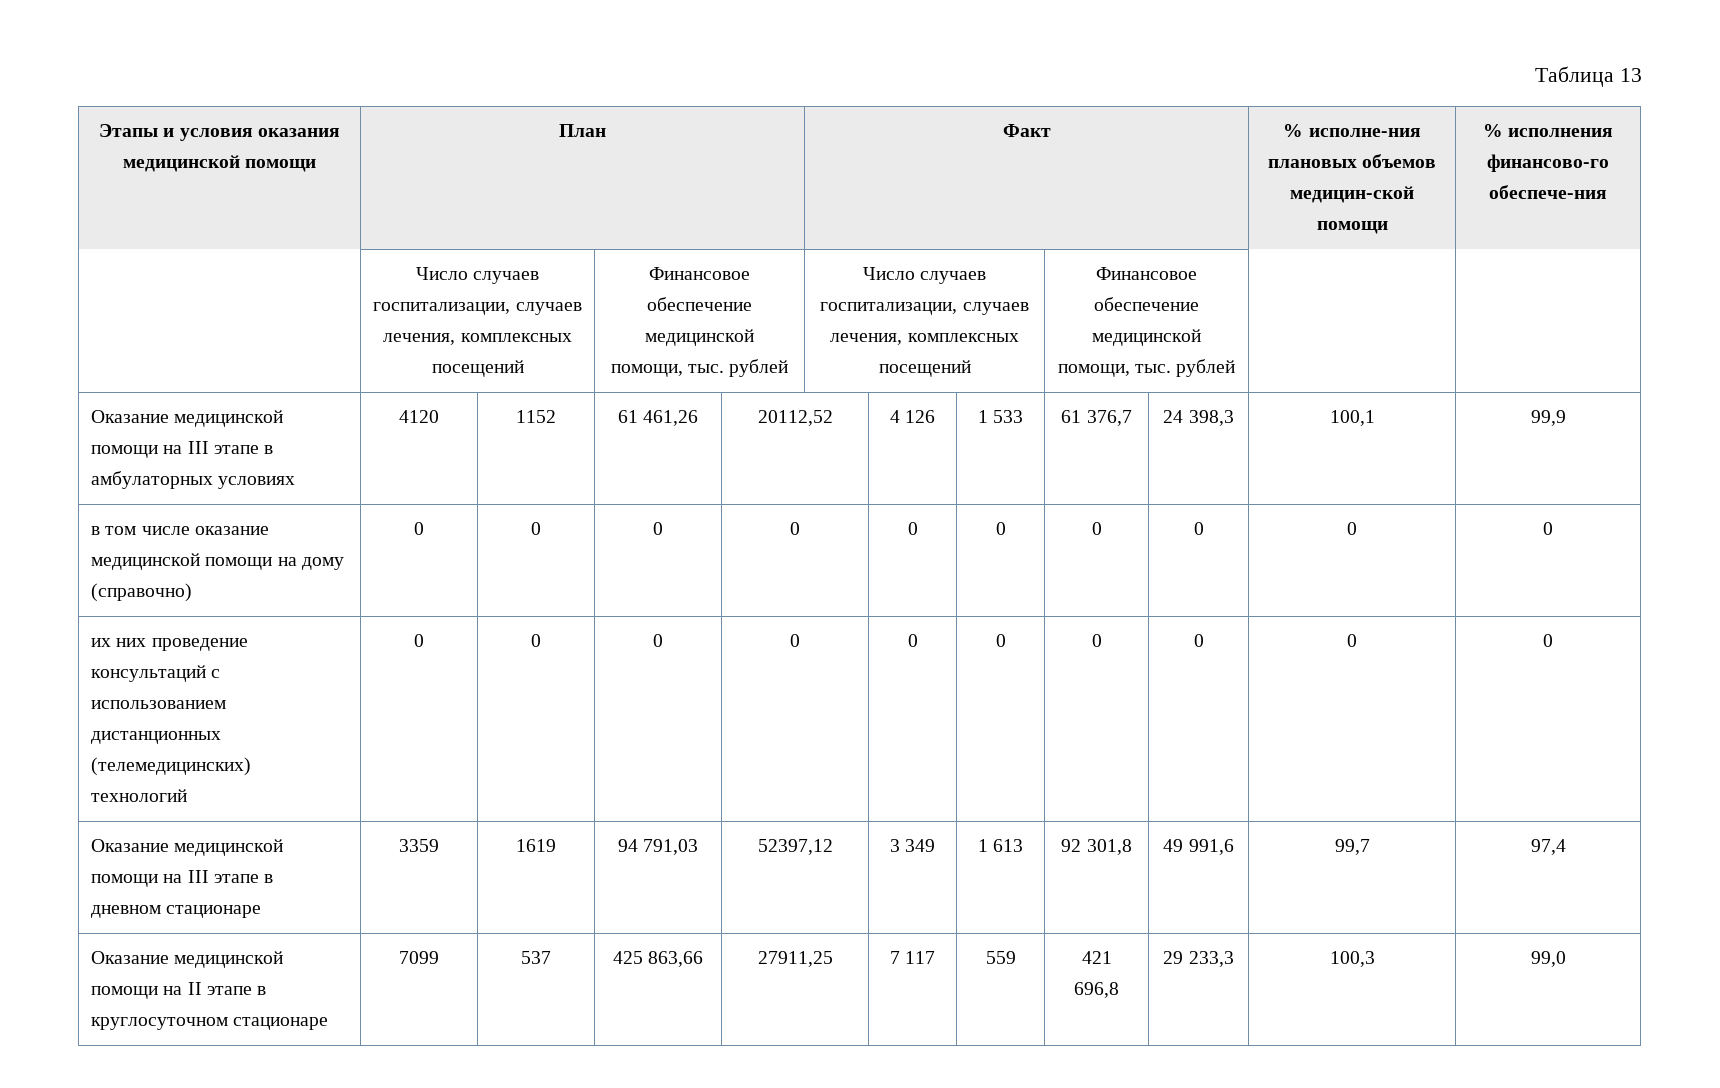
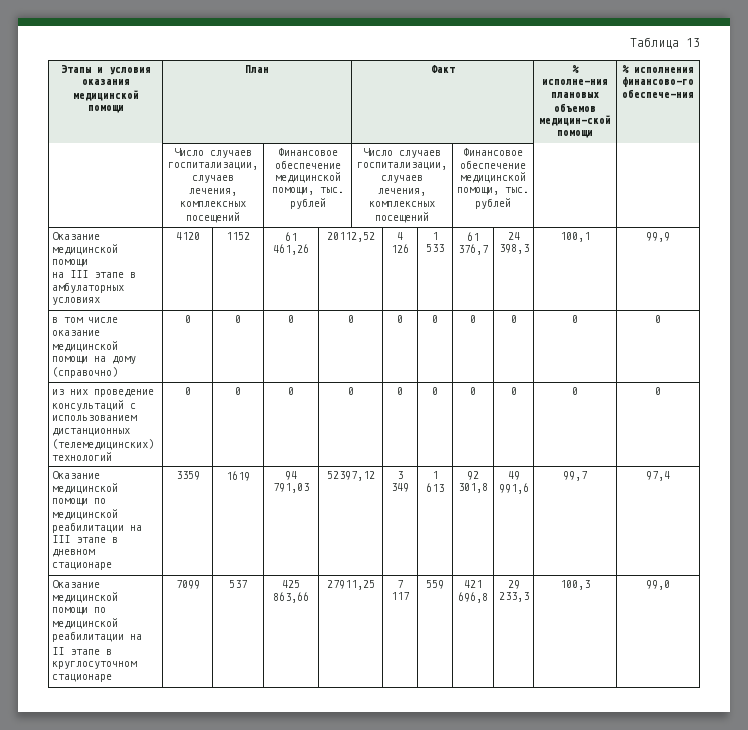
  | Число случаев госпитализации, случаев лечения, комплексных посещений | Финансовое обеспечение медицинской помощи, тыс. рублей | Число случаев госпитализации, случаев лечения, комплексных посещений | Финансовое обеспечение медицинской помощи, тыс. рублей | |
- Оказание медицинской помощи на III этапе в амбулаторных условиях | 4120 | 1152 | 61 461,26 | 20112,52 | 4 126 | 1 533 | 61 376,7 | 24 398,3 | 100,1 | 99,9
+ Оказание медицинской помощи
+ на III этапе в амбулаторных условиях | 4120 | 1152 | 61 461,26 | 20112,52 | 4 126 | 1 533 | 61 376,7 | 24 398,3 | 100,1 | 99,9
- их них проведение консультаций с использованием дистанционных (телемедицинских) технологий | 0 | 0 | 0 | 0 | 0 | 0 | 0 | 0 | 0 | 0
+ из них проведение консультаций с использованием дистанционных (телемедицинских) технологий | 0 | 0 | 0 | 0 | 0 | 0 | 0 | 0 | 0 | 0
- Оказание медицинской помощи на III этапе в дневном стационаре | 3359 | 1619 | 94 791,03 | 52397,12 | 3 349 | 1 613 | 92 301,8 | 49 991,6 | 99,7 | 97,4
- Оказание медицинской помощи на II этапе в круглосуточном стационаре | 7099 | 537 | 425 863,66 | 27911,25 | 7 117 | 559 | 421 696,8 | 29 233,3 | 100,3 | 99,0
+ Оказание медицинской помощи по медицинской реабилитации на III этапе в дневном стационаре | 3359 | 1619 | 94 791,03 | 52397,12 | 3 349 | 1 613 | 92 301,8 | 49 991,6 | 99,7 | 97,4
+ Оказание медицинской помощи по медицинской реабилитации на
+ II этапе в круглосуточном стационаре | 7099 | 537 | 425 863,66 | 27911,25 | 7 117 | 559 | 421 696,8 | 29 233,3 | 100,3 | 99,0

